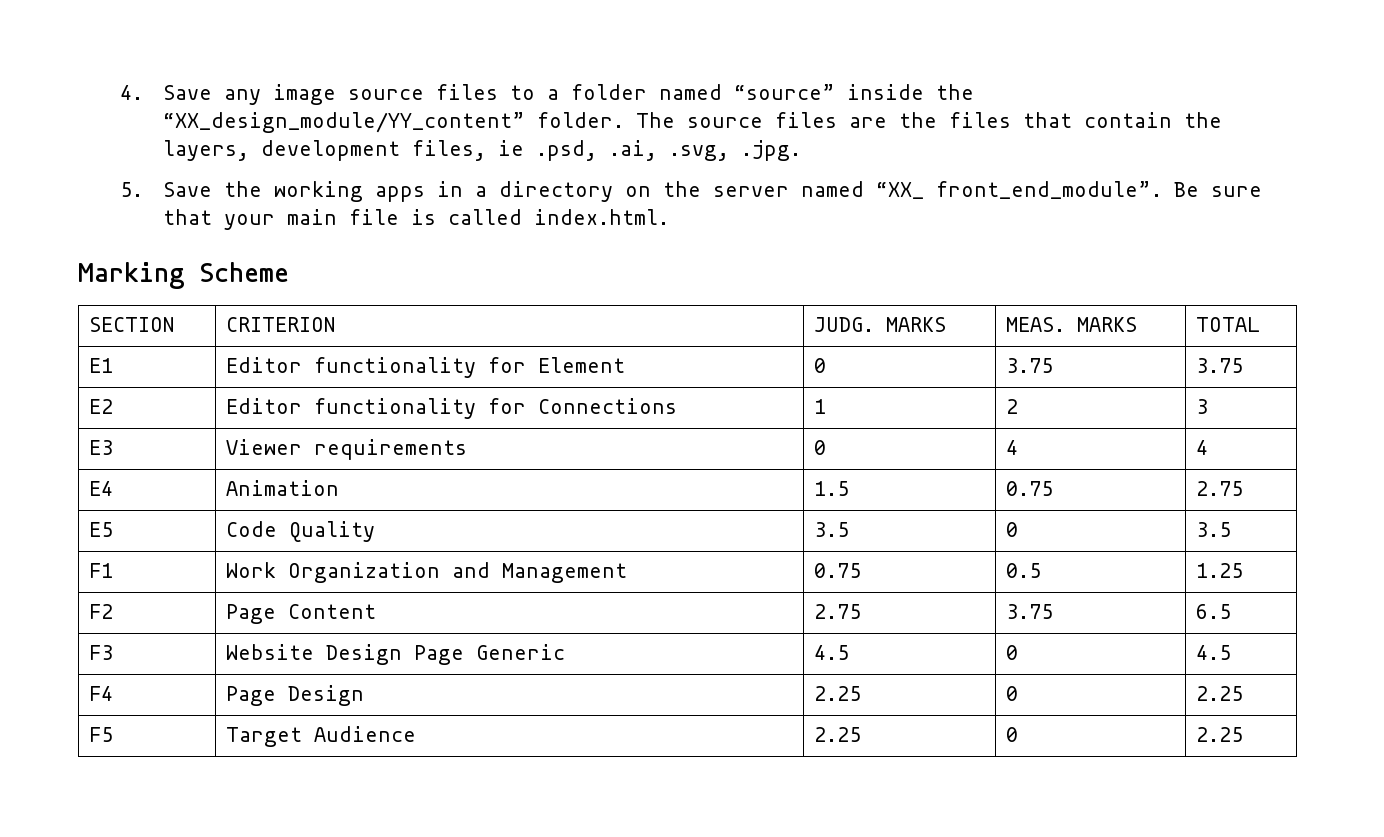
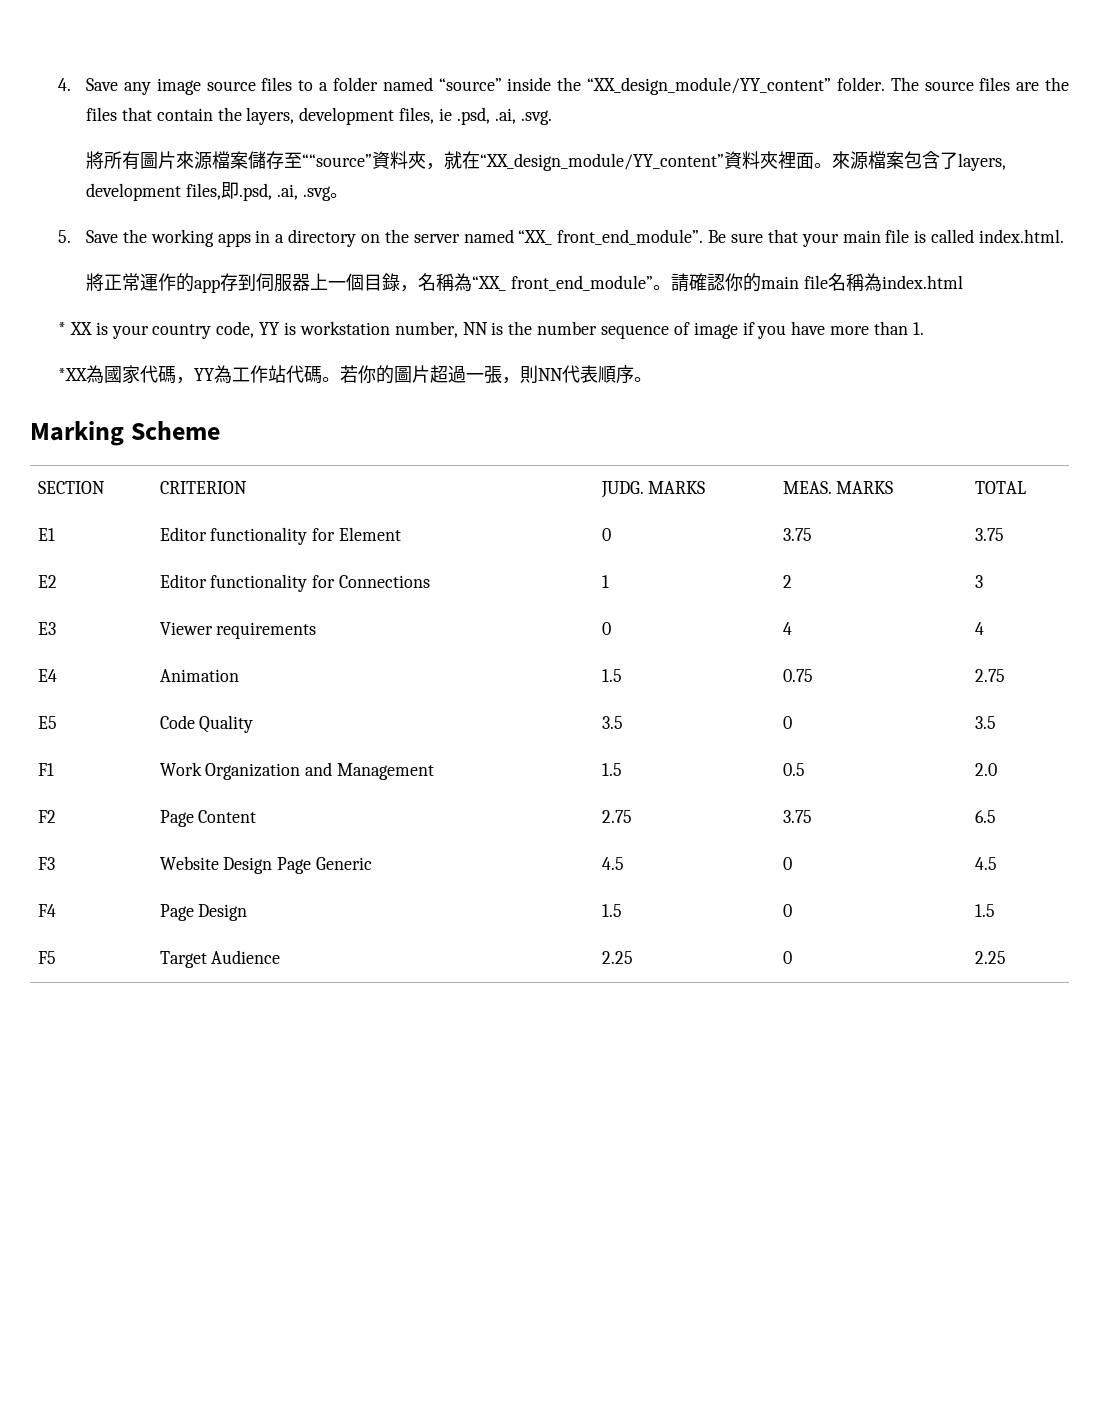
- The source files are the files that contain the layers, development files, ie .psd, .ai, .svg, .jpg.
+ The source files are the files that contain the layers, development files, ie .psd, .ai, .svg.
+ 將所有圖片來源檔案儲存至““source”資料夾，就在“XX_design_module/YY_content”資料夾裡面。來源檔案包含了layers, development files,即.psd, .ai, .svg。
+ 將正常運作的app存到伺服器上一個目錄，名稱為“XX_ front_end_module”。請確認你的main file名稱為index.html
+ * XX is your country code, YY is workstation number, NN is the number sequence of image if you have more than 1.
+ *XX為國家代碼，YY為工作站代碼。若你的圖片超過一張，則NN代表順序。
- F1 | Work Organization and Management | 0.75 | 0.5 | 1.25
+ F1 | Work Organization and Management | 1.5 | 0.5 | 2.0
- F4 | Page Design | 2.25 | 0 | 2.25
+ F4 | Page Design | 1.5 | 0 | 1.5

